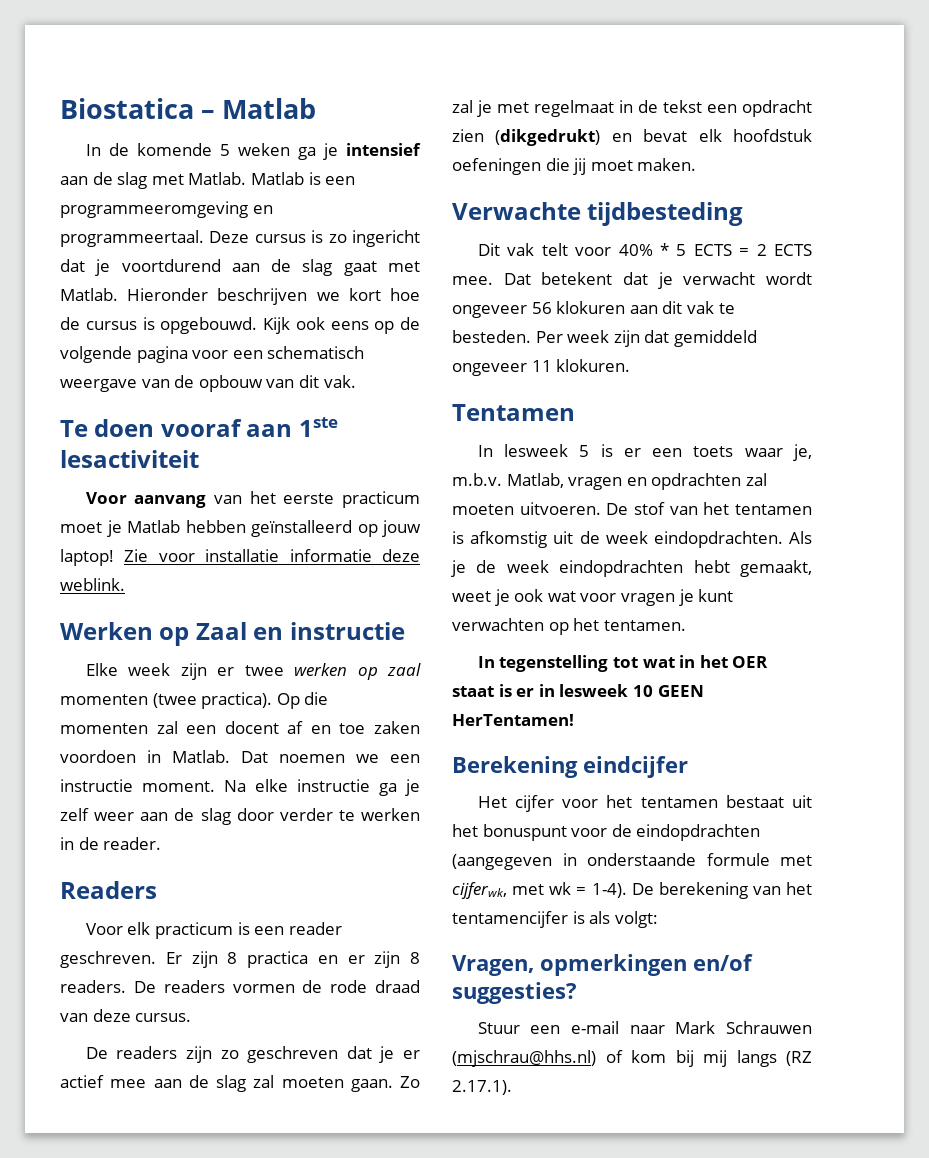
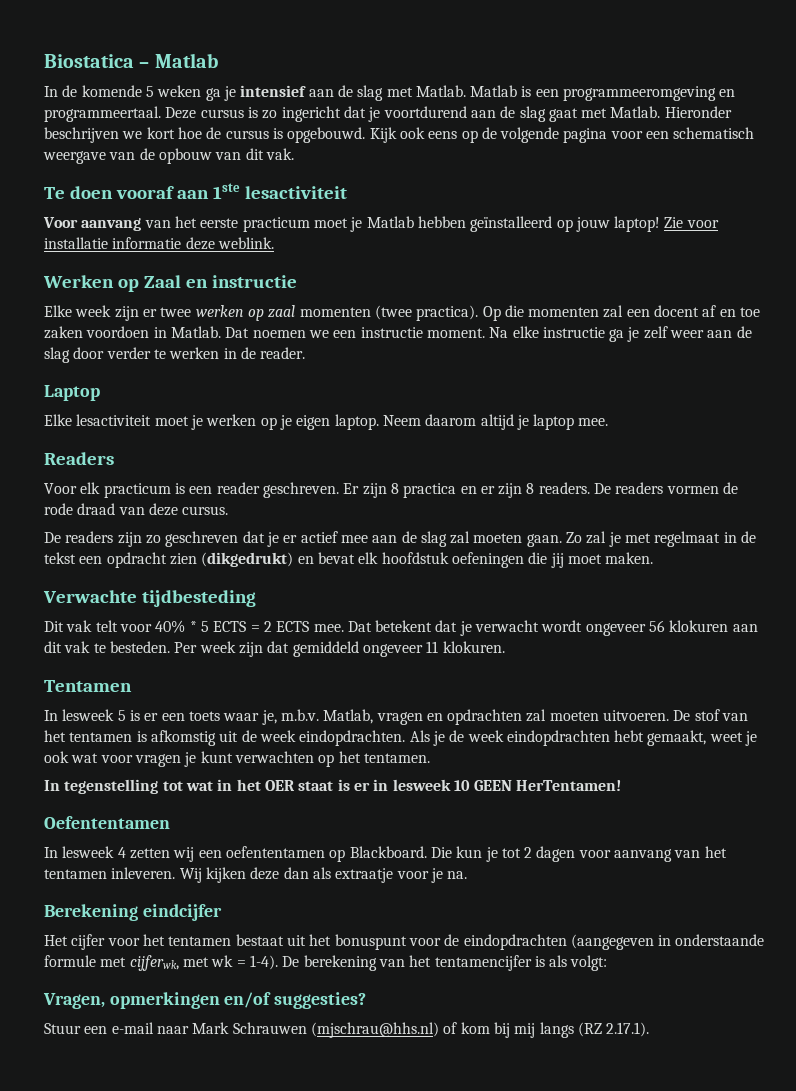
+ Laptop
+ Elke lesactiviteit moet je werken op je eigen laptop. Neem daarom altijd je laptop mee.
+ Oefententamen
+ In lesweek 4 zetten wij een oefententamen op Blackboard. Die kun je tot 2 dagen voor aanvang van het tentamen inleveren. Wij kijken deze dan als extraatje voor je na.

